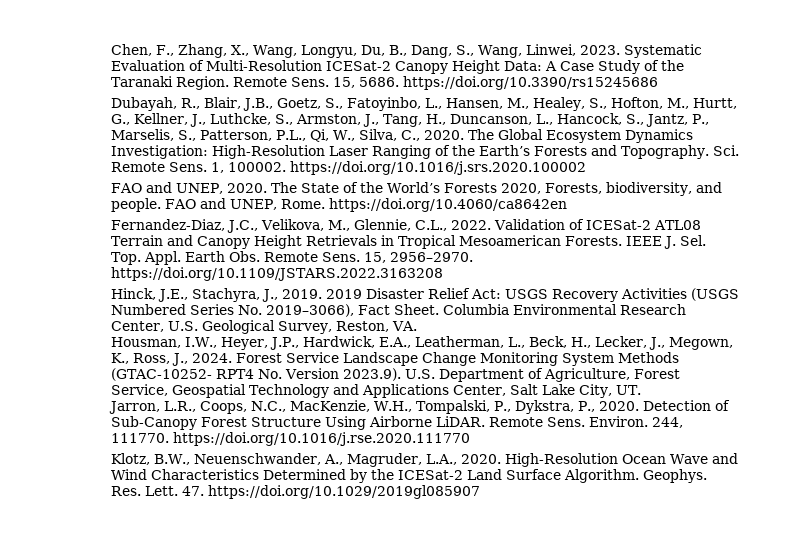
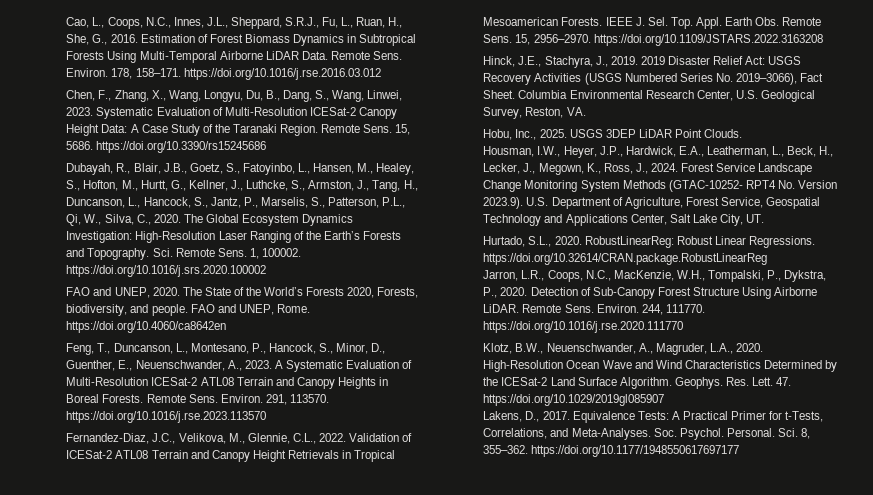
+ Cao, L., Coops, N.C., Innes, J.L., Sheppard, S.R.J., Fu, L., Ruan, H., She, G., 2016. Estimation of Forest Biomass Dynamics in Subtropical Forests Using Multi-Temporal Airborne LiDAR Data. Remote Sens. Environ. 178, 158–171. https://doi.org/10.1016/j.rse.2016.03.012
+ Feng, T., Duncanson, L., Montesano, P., Hancock, S., Minor, D., Guenther, E., Neuenschwander, A., 2023. A Systematic Evaluation of Multi-Resolution ICESat-2 ATL08 Terrain and Canopy Heights in Boreal Forests. Remote Sens. Environ. 291, 113570. https://doi.org/10.1016/j.rse.2023.113570
+ Hobu, Inc., 2025. USGS 3DEP LiDAR Point Clouds.
+ Hurtado, S.L., 2020. RobustLinearReg: Robust Linear Regressions. https://doi.org/10.32614/CRAN.package.RobustLinearReg
+ Lakens, D., 2017. Equivalence Tests: A Practical Primer for t-Tests, Correlations, and Meta-Analyses. Soc. Psychol. Personal. Sci. 8, 355–362. https://doi.org/10.1177/1948550617697177

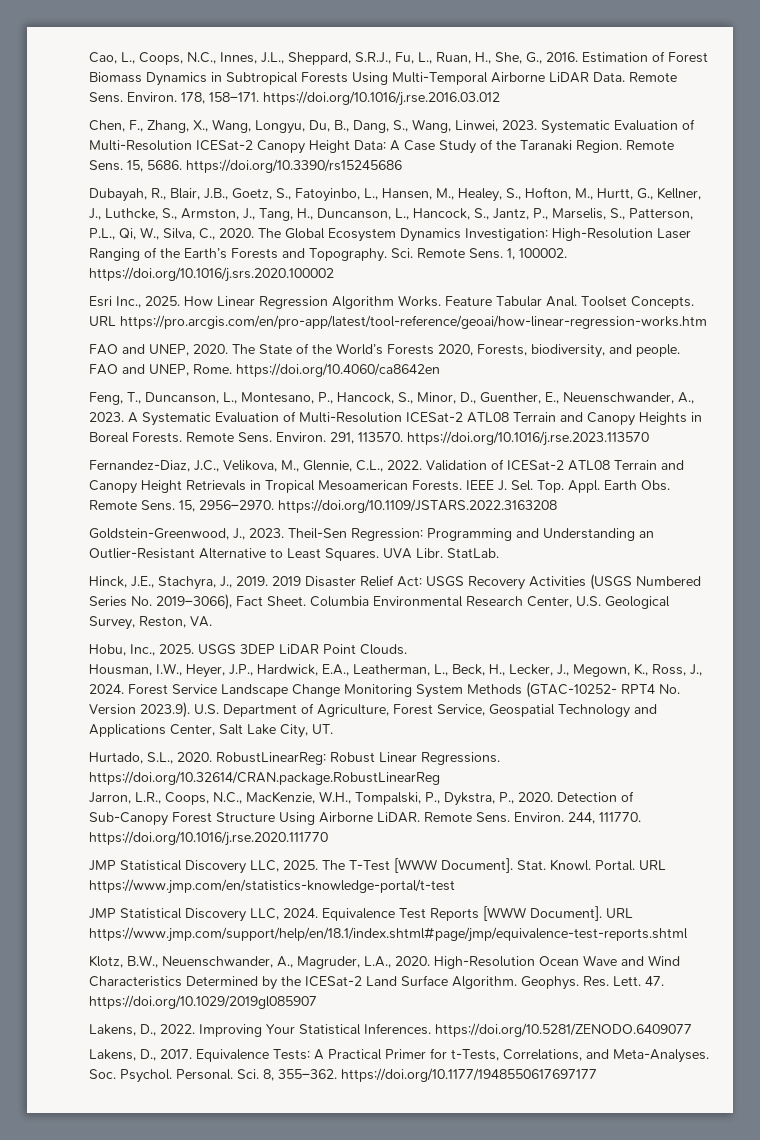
+ Esri Inc., 2025. How Linear Regression Algorithm Works. Feature Tabular Anal. Toolset Concepts. URL https://pro.arcgis.com/en/pro-app/latest/tool-reference/geoai/how-linear-regression-works.htm
+ Goldstein-Greenwood, J., 2023. Theil-Sen Regression: Programming and Understanding an Outlier-Resistant Alternative to Least Squares. UVA Libr. StatLab.
+ JMP Statistical Discovery LLC, 2025. The T-Test [WWW Document]. Stat. Knowl. Portal. URL https://www.jmp.com/en/statistics-knowledge-portal/t-test
+ JMP Statistical Discovery LLC, 2024. Equivalence Test Reports [WWW Document]. URL https://www.jmp.com/support/help/en/18.1/index.shtml#page/jmp/equivalence-test-reports.shtml
+ Lakens, D., 2022. Improving Your Statistical Inferences. https://doi.org/10.5281/ZENODO.6409077

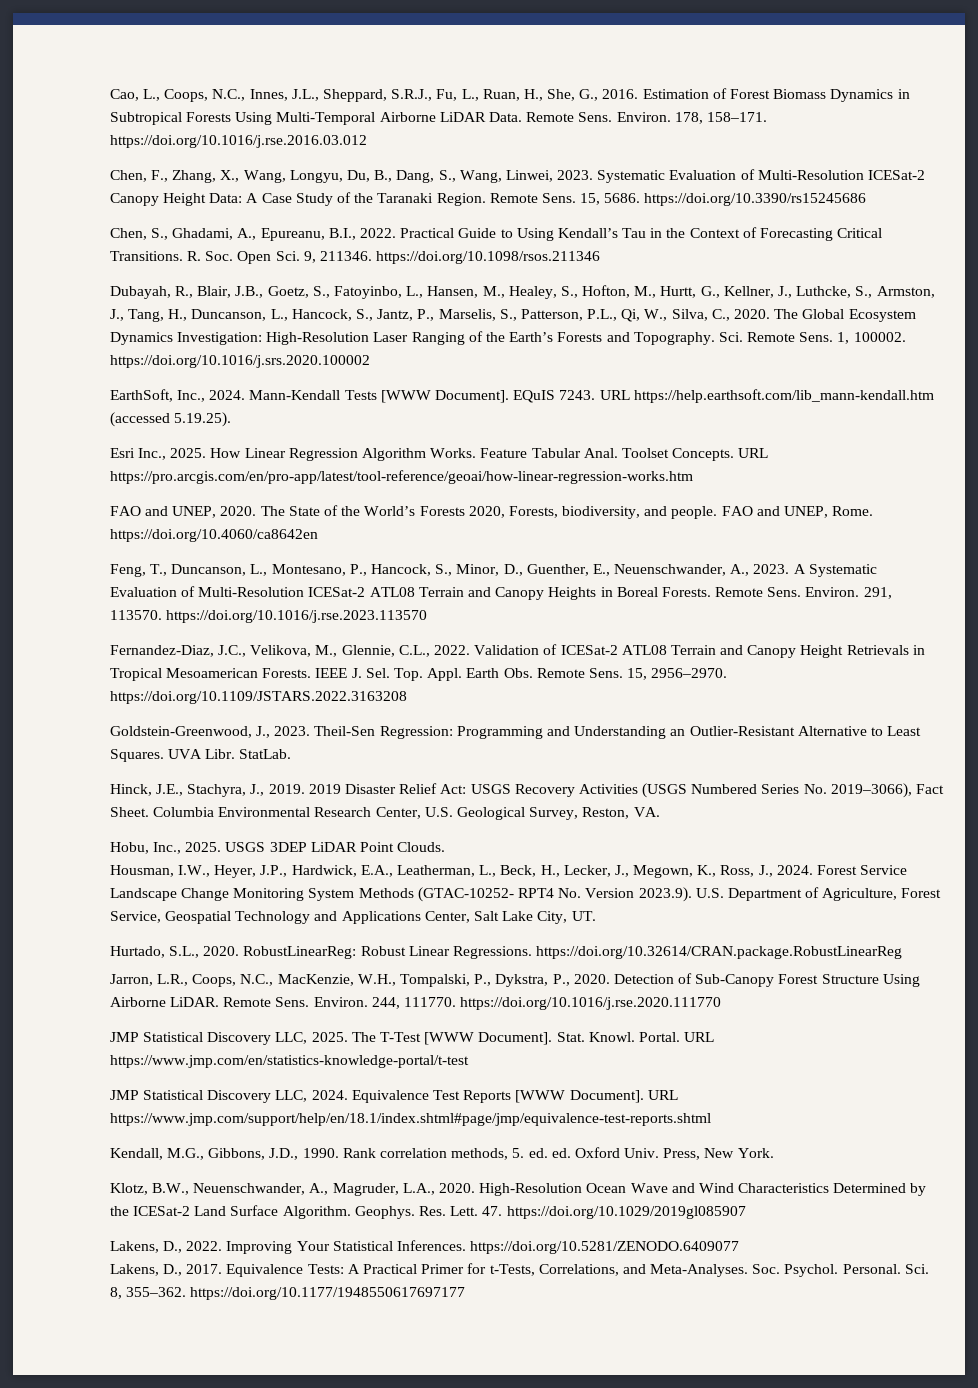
+ Chen, S., Ghadami, A., Epureanu, B.I., 2022. Practical Guide to Using Kendall’s Tau in the Context of Forecasting Critical Transitions. R. Soc. Open Sci. 9, 211346. https://doi.org/10.1098/rsos.211346
+ EarthSoft, Inc., 2024. Mann-Kendall Tests [WWW Document]. EQuIS 7243. URL https://help.earthsoft.com/lib_mann-kendall.htm (accessed 5.19.25).
+ Kendall, M.G., Gibbons, J.D., 1990. Rank correlation methods, 5. ed. ed. Oxford Univ. Press, New York.

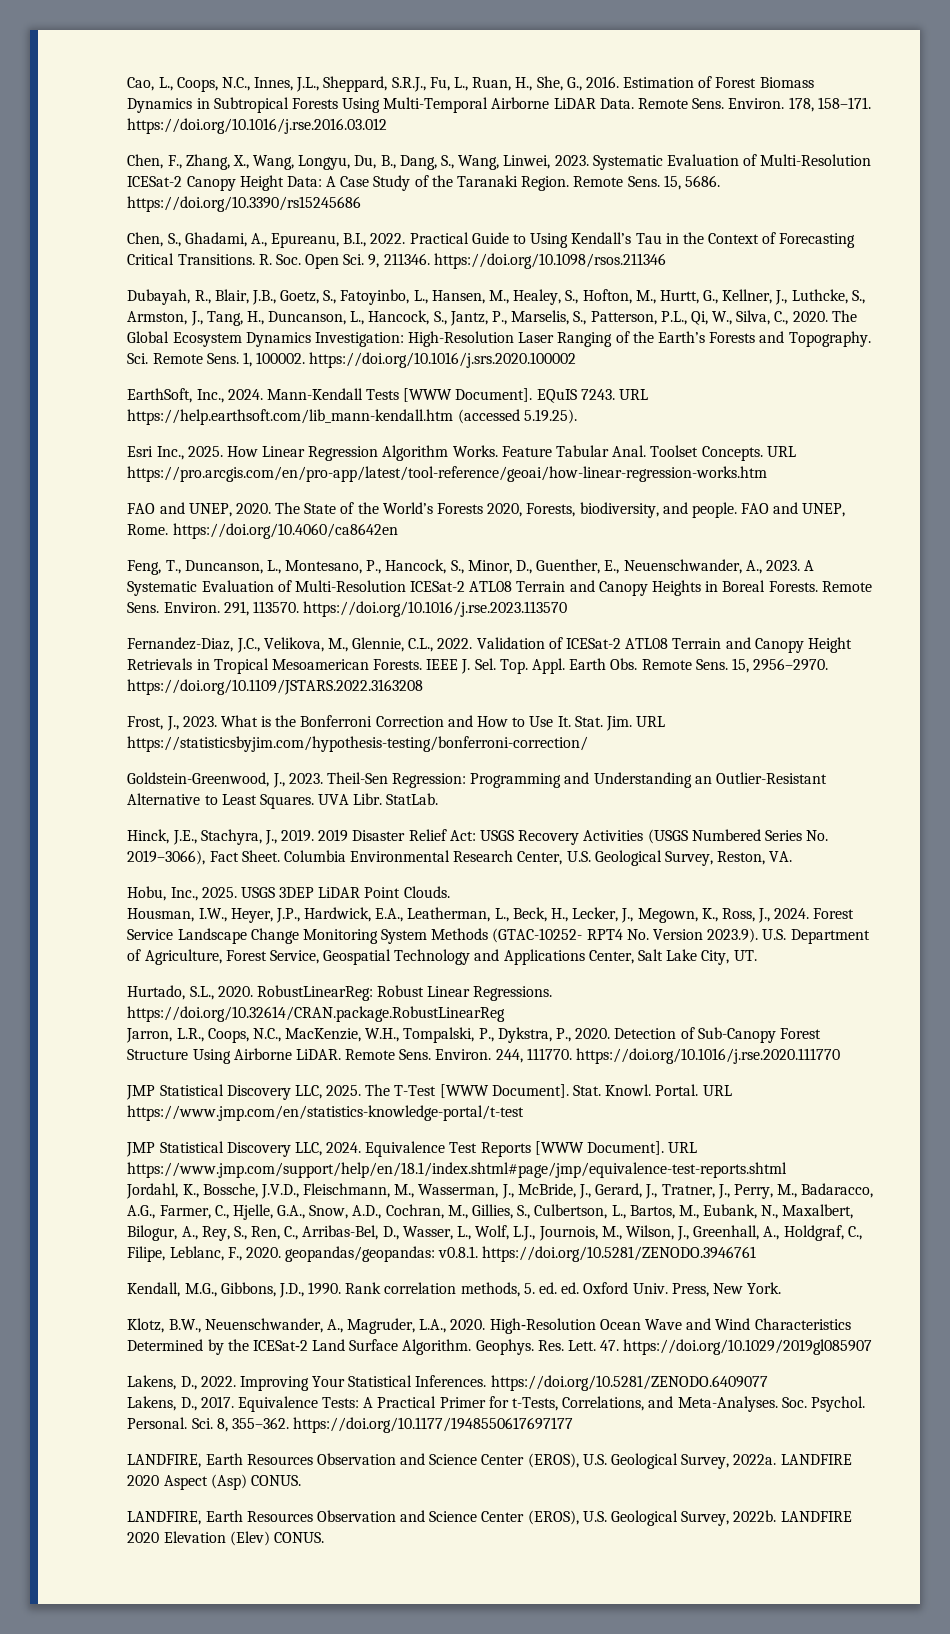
+ Frost, J., 2023. What is the Bonferroni Correction and How to Use It. Stat. Jim. URL https://statisticsbyjim.com/hypothesis-testing/bonferroni-correction/
+ Jordahl, K., Bossche, J.V.D., Fleischmann, M., Wasserman, J., McBride, J., Gerard, J., Tratner, J., Perry, M., Badaracco, A.G., Farmer, C., Hjelle, G.A., Snow, A.D., Cochran, M., Gillies, S., Culbertson, L., Bartos, M., Eubank, N., Maxalbert, Bilogur, A., Rey, S., Ren, C., Arribas-Bel, D., Wasser, L., Wolf, L.J., Journois, M., Wilson, J., Greenhall, A., Holdgraf, C., Filipe, Leblanc, F., 2020. geopandas/geopandas: v0.8.1. https://doi.org/10.5281/ZENODO.3946761
+ LANDFIRE, Earth Resources Observation and Science Center (EROS), U.S. Geological Survey, 2022a. LANDFIRE 2020 Aspect (Asp) CONUS.
+ LANDFIRE, Earth Resources Observation and Science Center (EROS), U.S. Geological Survey, 2022b. LANDFIRE 2020 Elevation (Elev) CONUS.

